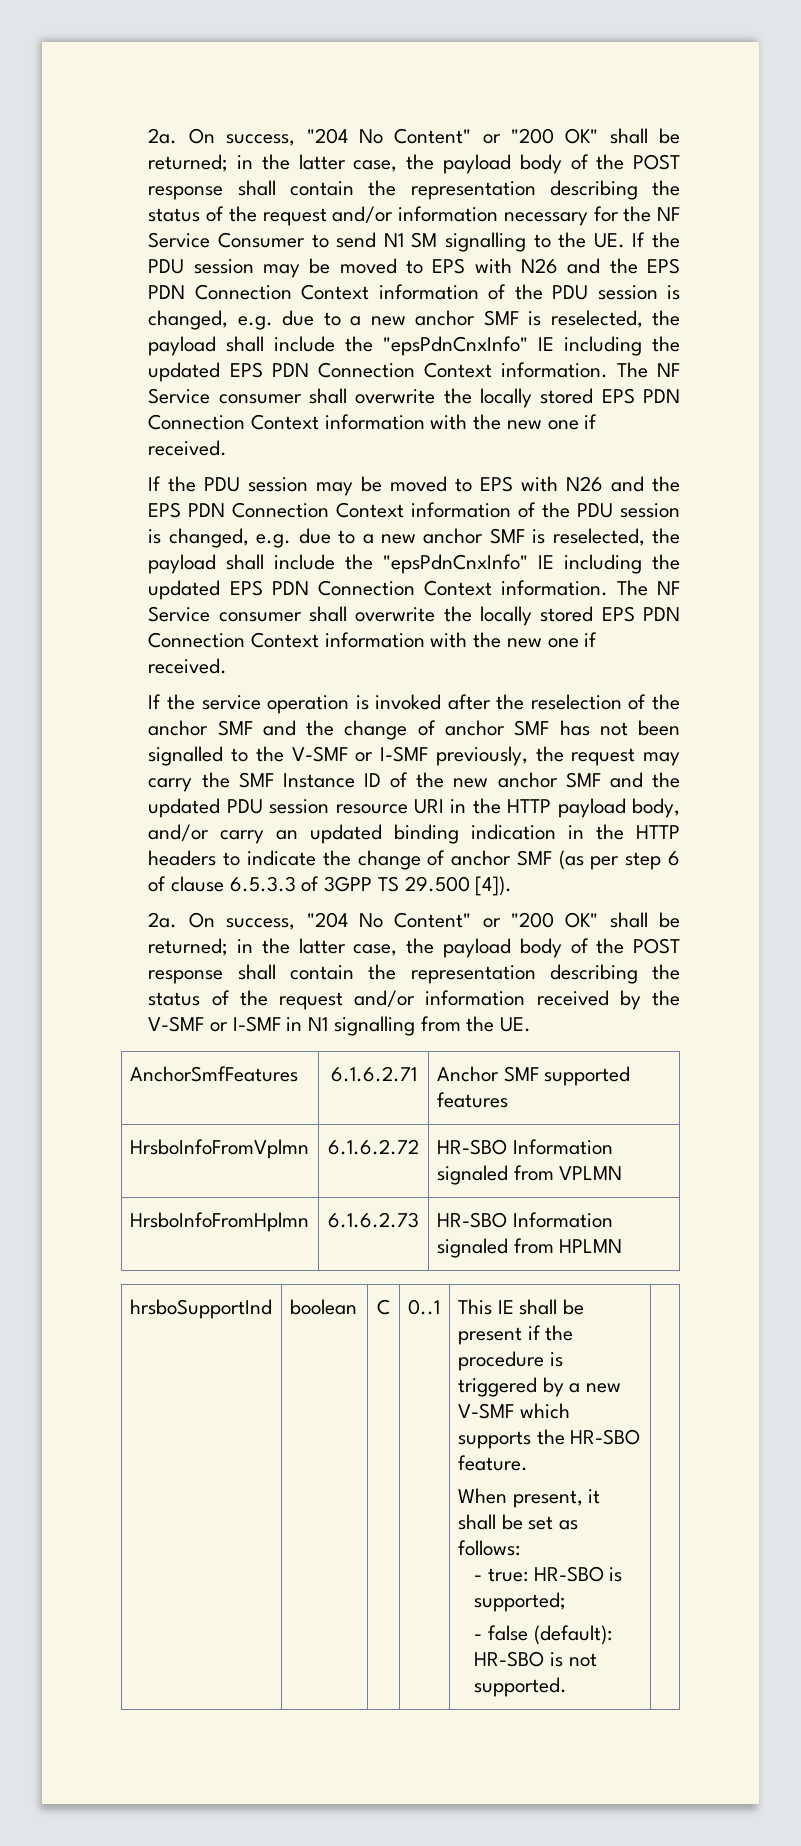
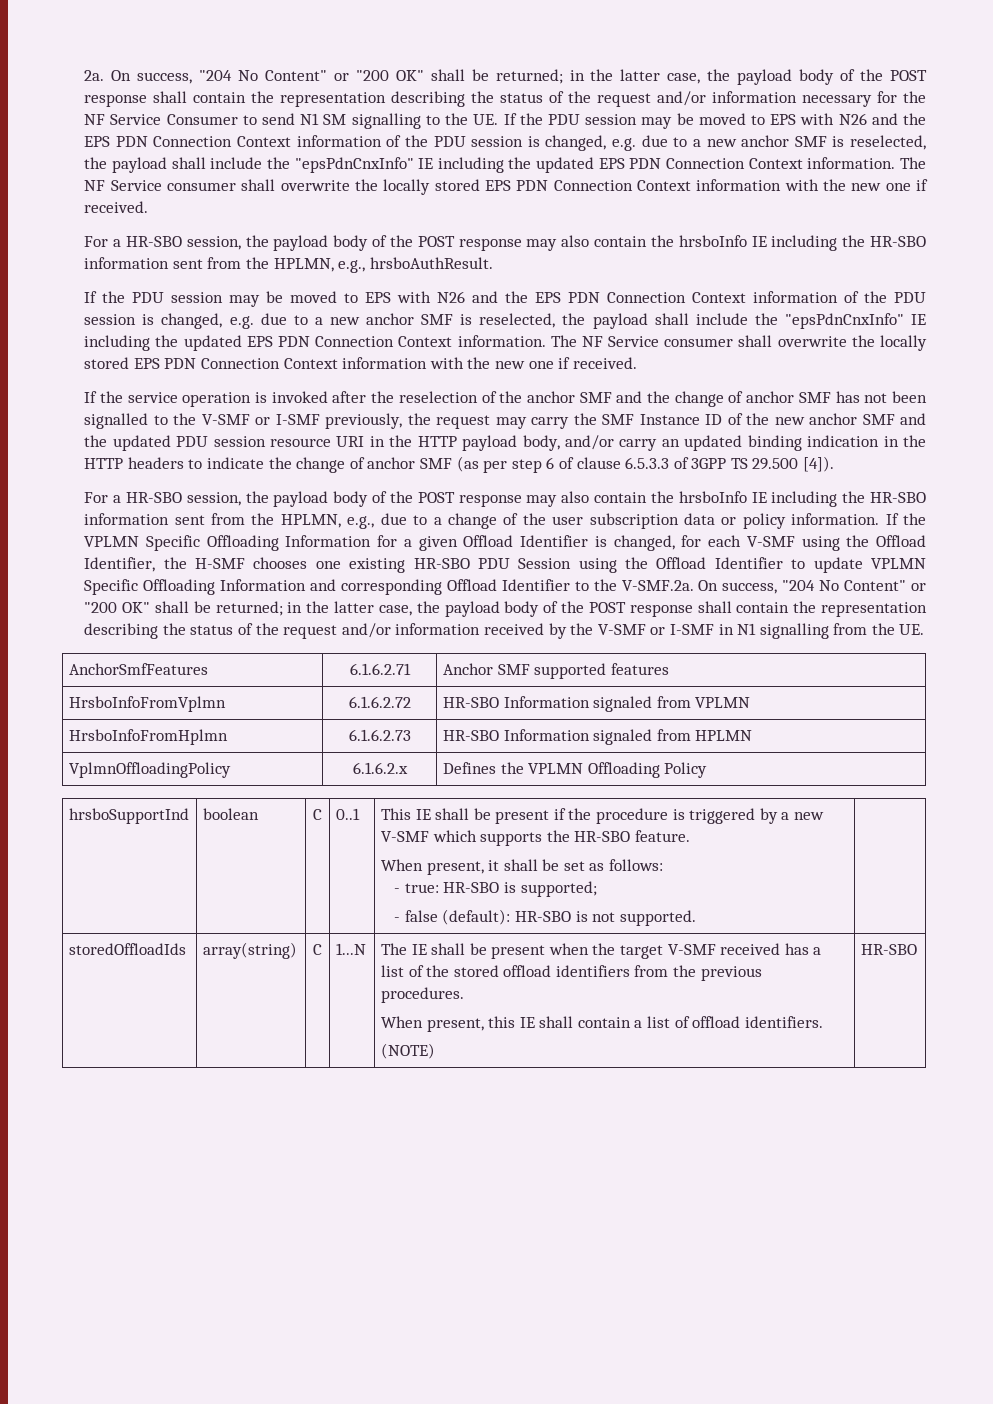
+ For a HR-SBO session, the payload body of the POST response may also contain the hrsboInfo IE including the HR-SBO information sent from the HPLMN, e.g., hrsboAuthResult.
- 2a. On success, "204 No Content" or "200 OK" shall be returned; in the latter case, the payload body of the POST response shall contain the representation describing the status of the request and/or information received by the V-SMF or I-SMF in N1 signalling from the UE.
+ For a HR-SBO session, the payload body of the POST response may also contain the hrsboInfo IE including the HR-SBO information sent from the HPLMN, e.g., due to a change of the user subscription data or policy information. If the VPLMN Specific Offloading Information for a given Offload Identifier is changed, for each V-SMF using the Offload Identifier, the H-SMF chooses one existing HR-SBO PDU Session using the Offload Identifier to update VPLMN Specific Offloading Information and corresponding Offload Identifier to the V-SMF.2a. On success, "204 No Content" or "200 OK" shall be returned; in the latter case, the payload body of the POST response shall contain the representation describing the status of the request and/or information received by the V-SMF or I-SMF in N1 signalling from the UE.
+ VplmnOffloadingPolicy | 6.1.6.2.x | Defines the VPLMN Offloading Policy
+ storedOffloadIds | array(string) | C | 1...N | The IE shall be present when the target V-SMF received has a list of the stored offload identifiers from the previous procedures.
+ When present, this IE shall contain a list of offload identifiers.
+ (NOTE) | HR-SBO

